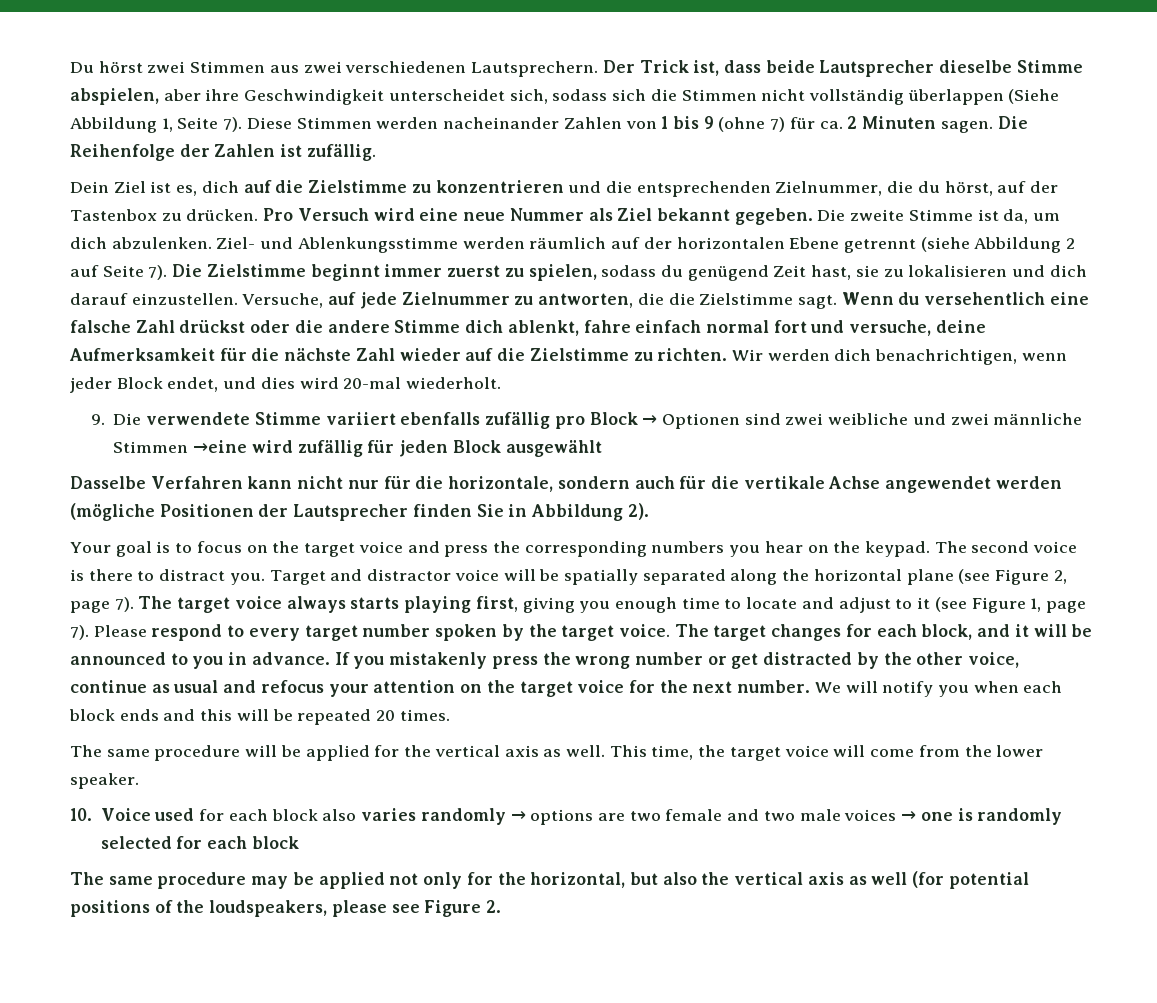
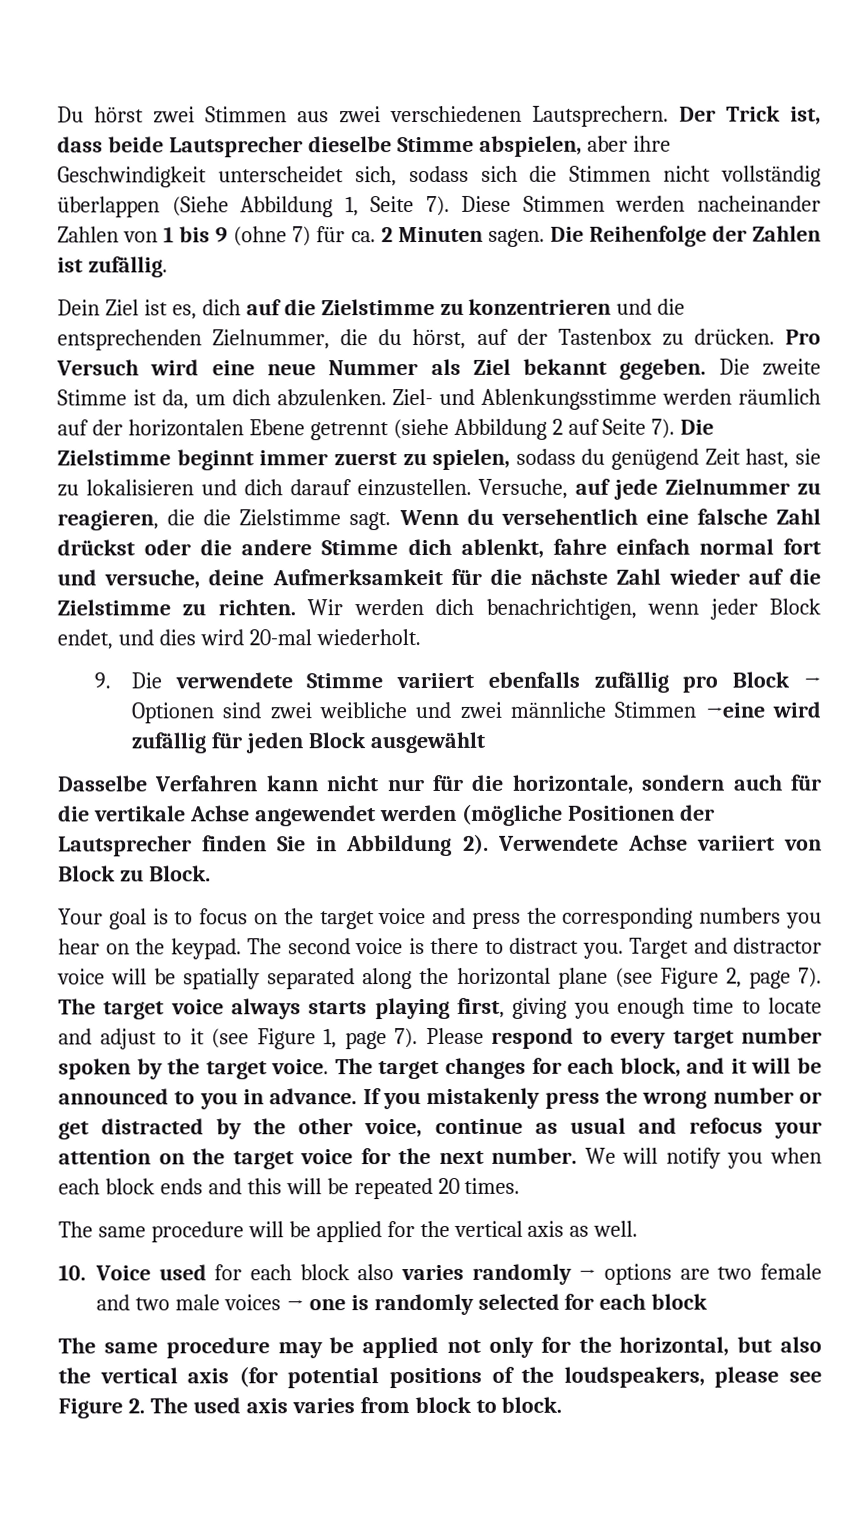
- Versuche, auf jede Zielnummer zu antworten, die die Zielstimme sagt.
+ Versuche, auf jede Zielnummer zu reagieren, die die Zielstimme sagt.
+ Verwendete Achse variiert von Block zu Block.
- This time, the target voice will come from the lower speaker.
- The same procedure may be applied not only for the horizontal, but also the vertical axis as well (for potential positions of the loudspeakers, please see Figure 2.
+ The same procedure may be applied not only for the horizontal, but also the vertical axis (for potential positions of the loudspeakers, please see Figure 2. The used axis varies from block to block.

